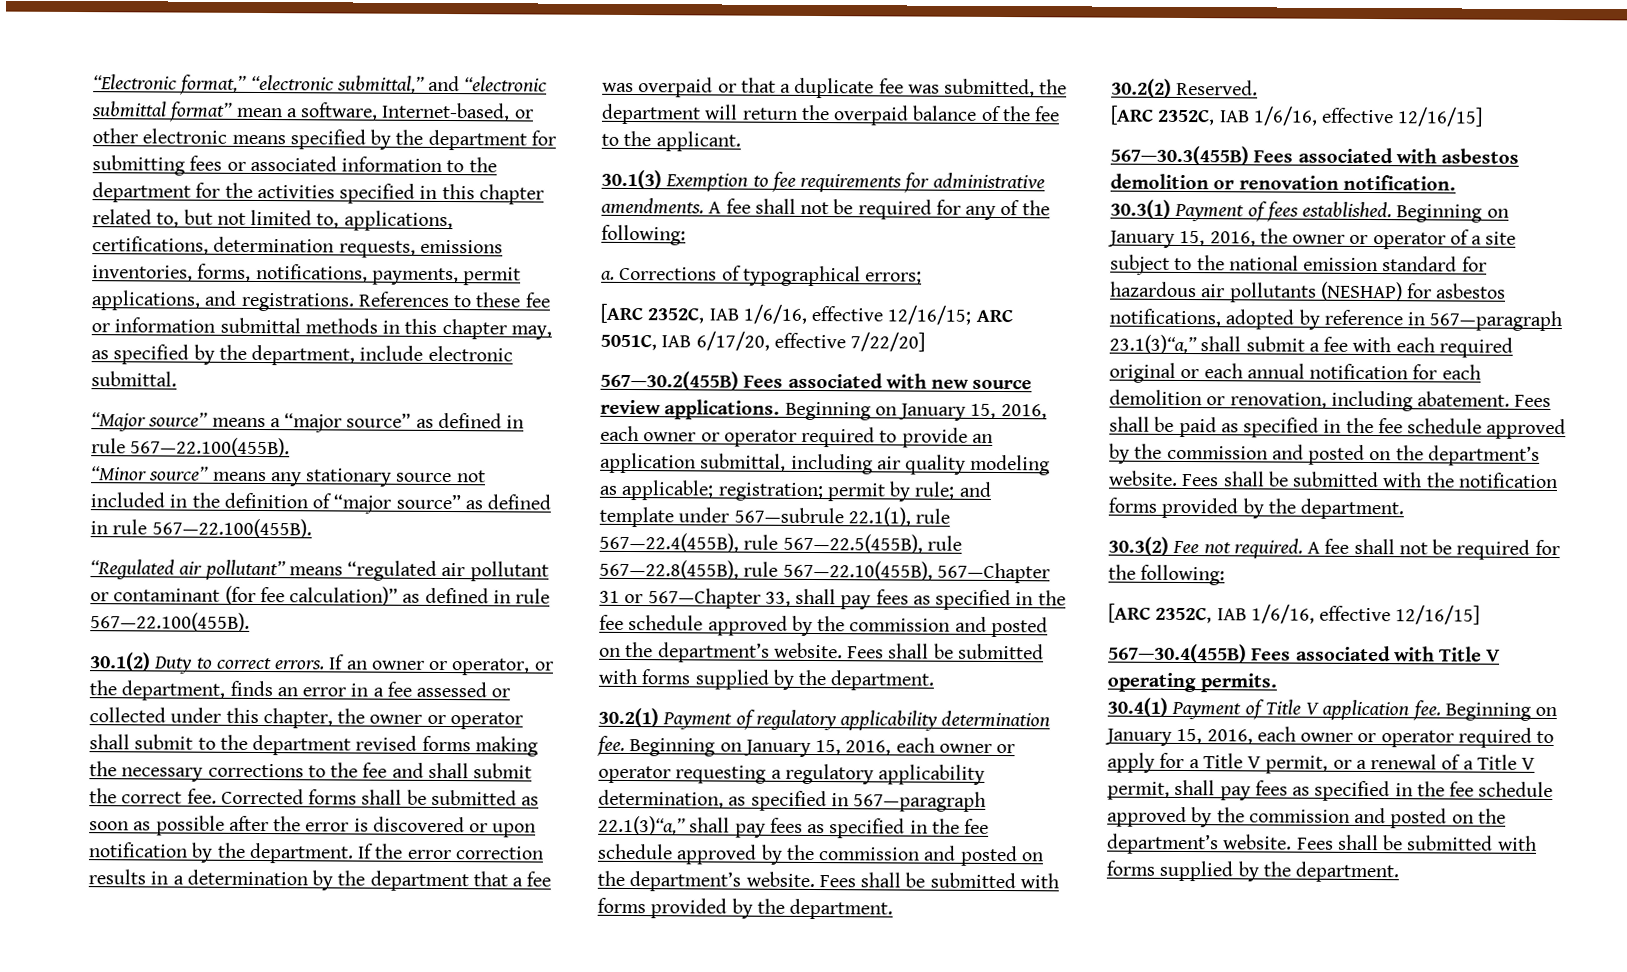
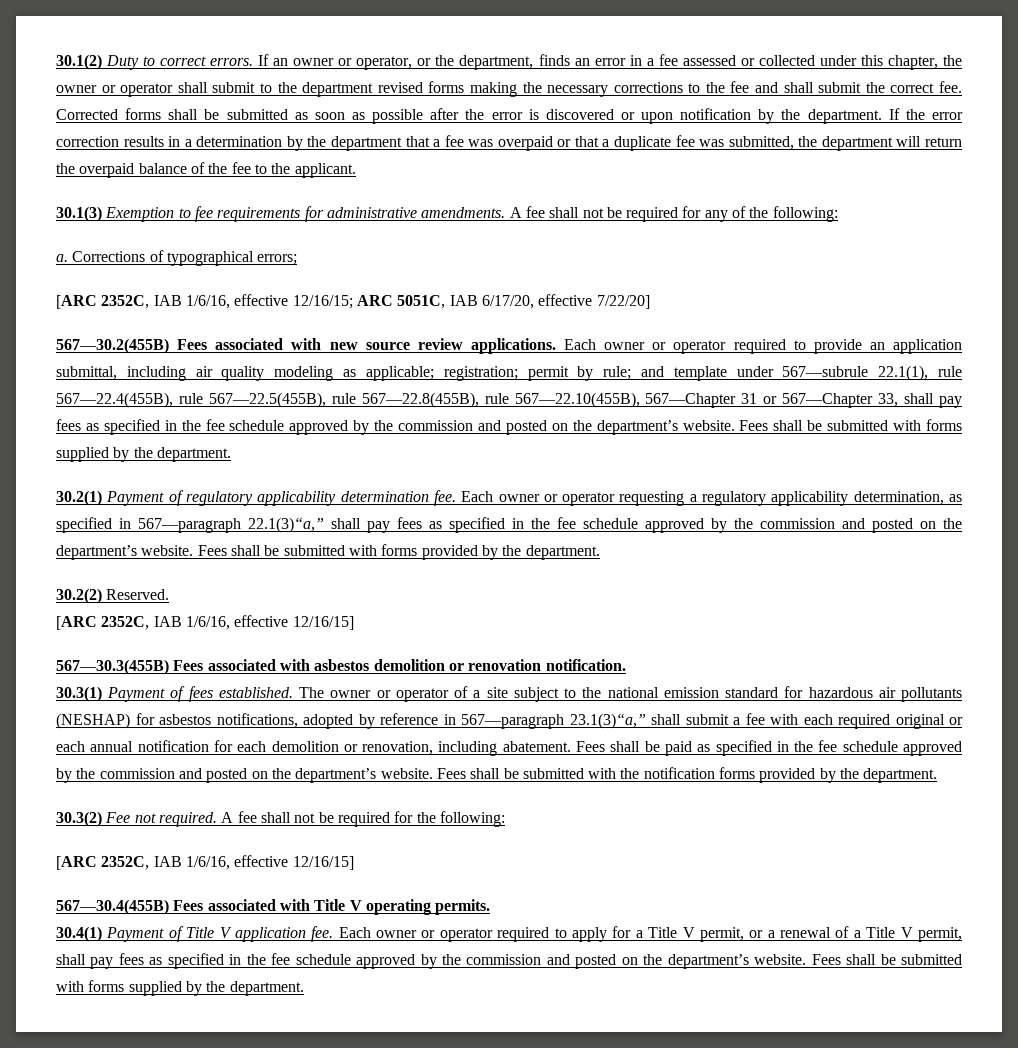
- “Electronic format,” “electronic submittal,” and “electronic submittal format” mean a software, Internet-based, or other electronic means specified by the department for submitting fees or associated information to the department for the activities specified in this chapter related to, but not limited to, applications, certifications, determination requests, emissions inventories, forms, notifications, payments, permit applications, and registrations. References to these fee or information submittal methods in this chapter may, as specified by the department, include electronic submittal.
- “Major source” means a “major source” as defined in rule 567—22.100(455B).
- “Minor source” means any stationary source not included in the definition of “major source” as defined in rule 567—22.100(455B).
- “Regulated air pollutant” means “regulated air pollutant or contaminant (for fee calculation)” as defined in rule 567—22.100(455B).
- Beginning on January 15, 2016, each owner or operator required to provide an application submittal, including air quality modeling as applicable; registration; permit by rule; and template under 567—subrule 22.1(1), rule 567—22.4(455B), rule 567—22.5(455B), rule 567—22.8(455B), rule 567—22.10(455B), 567—Chapter 31 or 567—Chapter 33, shall pay fees as specified in the fee schedule approved by the commission and posted on the department’s website.
+ Each owner or operator required to provide an application submittal, including air quality modeling as applicable; registration; permit by rule; and template under 567—subrule 22.1(1), rule 567—22.4(455B), rule 567—22.5(455B), rule 567—22.8(455B), rule 567—22.10(455B), 567—Chapter 31 or 567—Chapter 33, shall pay fees as specified in the fee schedule approved by the commission and posted on the department’s website.
- Beginning on January 15, 2016, each owner or operator requesting a regulatory applicability determination, as specified in 567—paragraph 22.1(3)“a,” shall pay fees as specified in the fee schedule approved by the commission and posted on the department’s website.
+ Each owner or operator requesting a regulatory applicability determination, as specified in 567—paragraph 22.1(3)“a,” shall pay fees as specified in the fee schedule approved by the commission and posted on the department’s website.
- Beginning on January 15, 2016, the owner or operator of a site subject to the national emission standard for hazardous air pollutants (NESHAP) for asbestos notifications, adopted by reference in 567—paragraph 23.1(3)“a,” shall submit a fee with each required original or each annual notification for each demolition or renovation, including abatement.
+ The owner or operator of a site subject to the national emission standard for hazardous air pollutants (NESHAP) for asbestos notifications, adopted by reference in 567—paragraph 23.1(3)“a,” shall submit a fee with each required original or each annual notification for each demolition or renovation, including abatement.
- Beginning on January 15, 2016, each owner or operator required to apply for a Title V permit, or a renewal of a Title V permit, shall pay fees as specified in the fee schedule approved by the commission and posted on the department’s website.
+ Each owner or operator required to apply for a Title V permit, or a renewal of a Title V permit, shall pay fees as specified in the fee schedule approved by the commission and posted on the department’s website.

